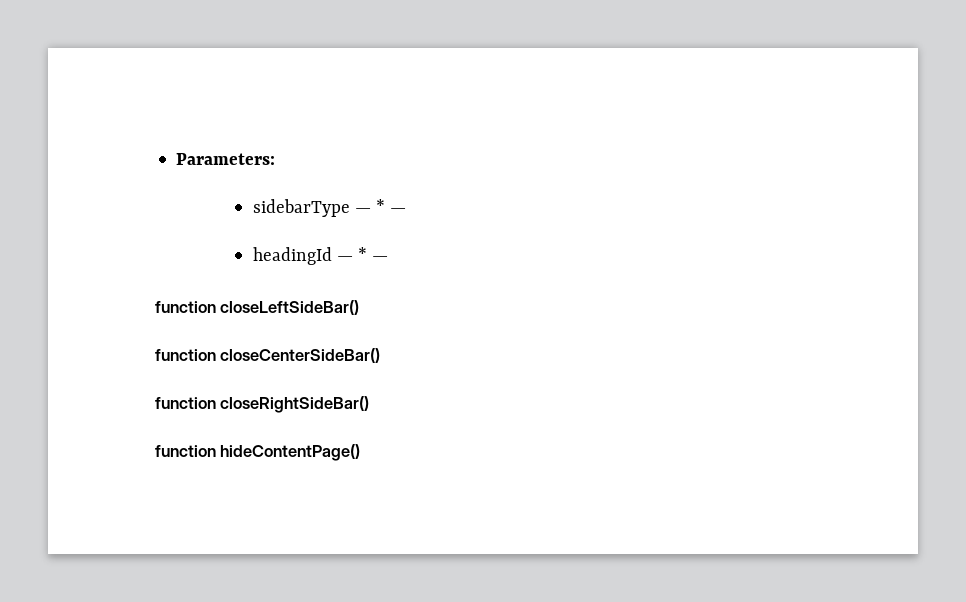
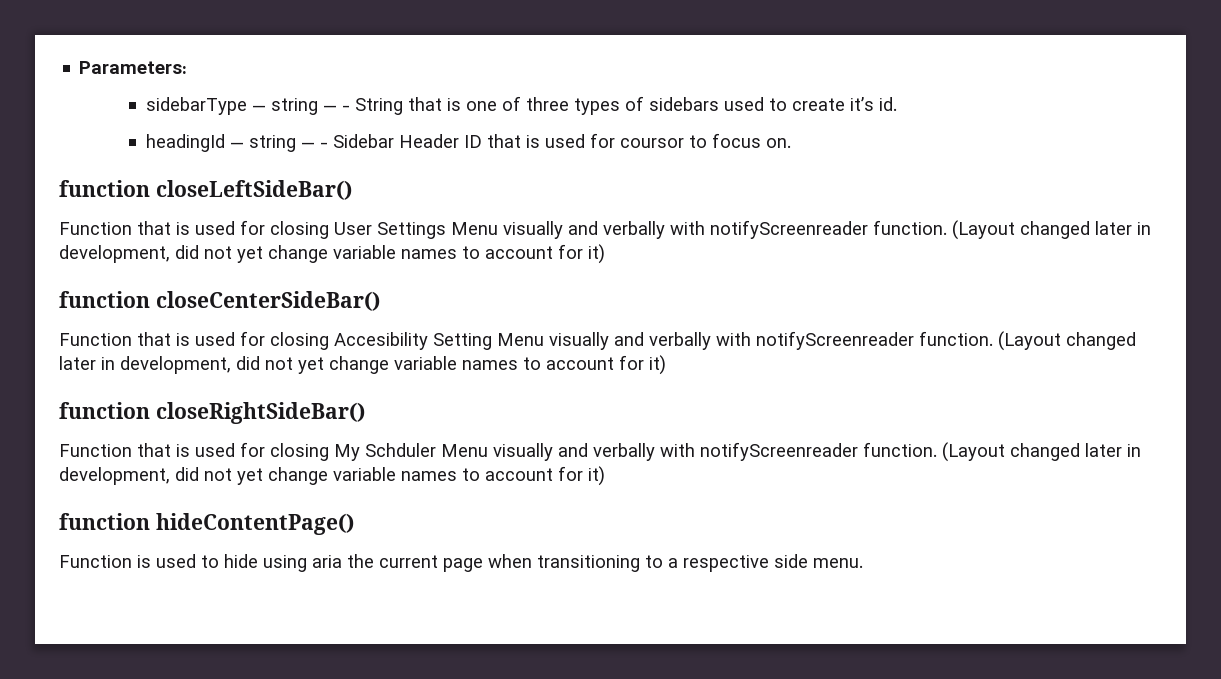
- sidebarType — * —
+ sidebarType — string — - String that is one of three types of sidebars used to create it’s id.
- headingId — * —
+ headingId — string — - Sidebar Header ID that is used for coursor to focus on.
  function closeLeftSideBar()
+ Function that is used for closing User Settings Menu visually and verbally with notifyScreenreader function. (Layout changed later in development, did not yet change variable names to account for it)
  function closeCenterSideBar()
+ Function that is used for closing Accesibility Setting Menu visually and verbally with notifyScreenreader function. (Layout changed later in development, did not yet change variable names to account for it)
  function closeRightSideBar()
+ Function that is used for closing My Schduler Menu visually and verbally with notifyScreenreader function. (Layout changed later in development, did not yet change variable names to account for it)
  function hideContentPage()
+ Function is used to hide using aria the current page when transitioning to a respective side menu.

